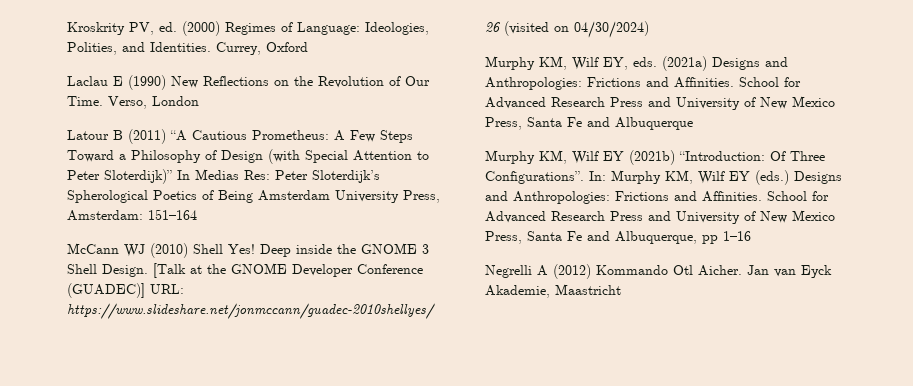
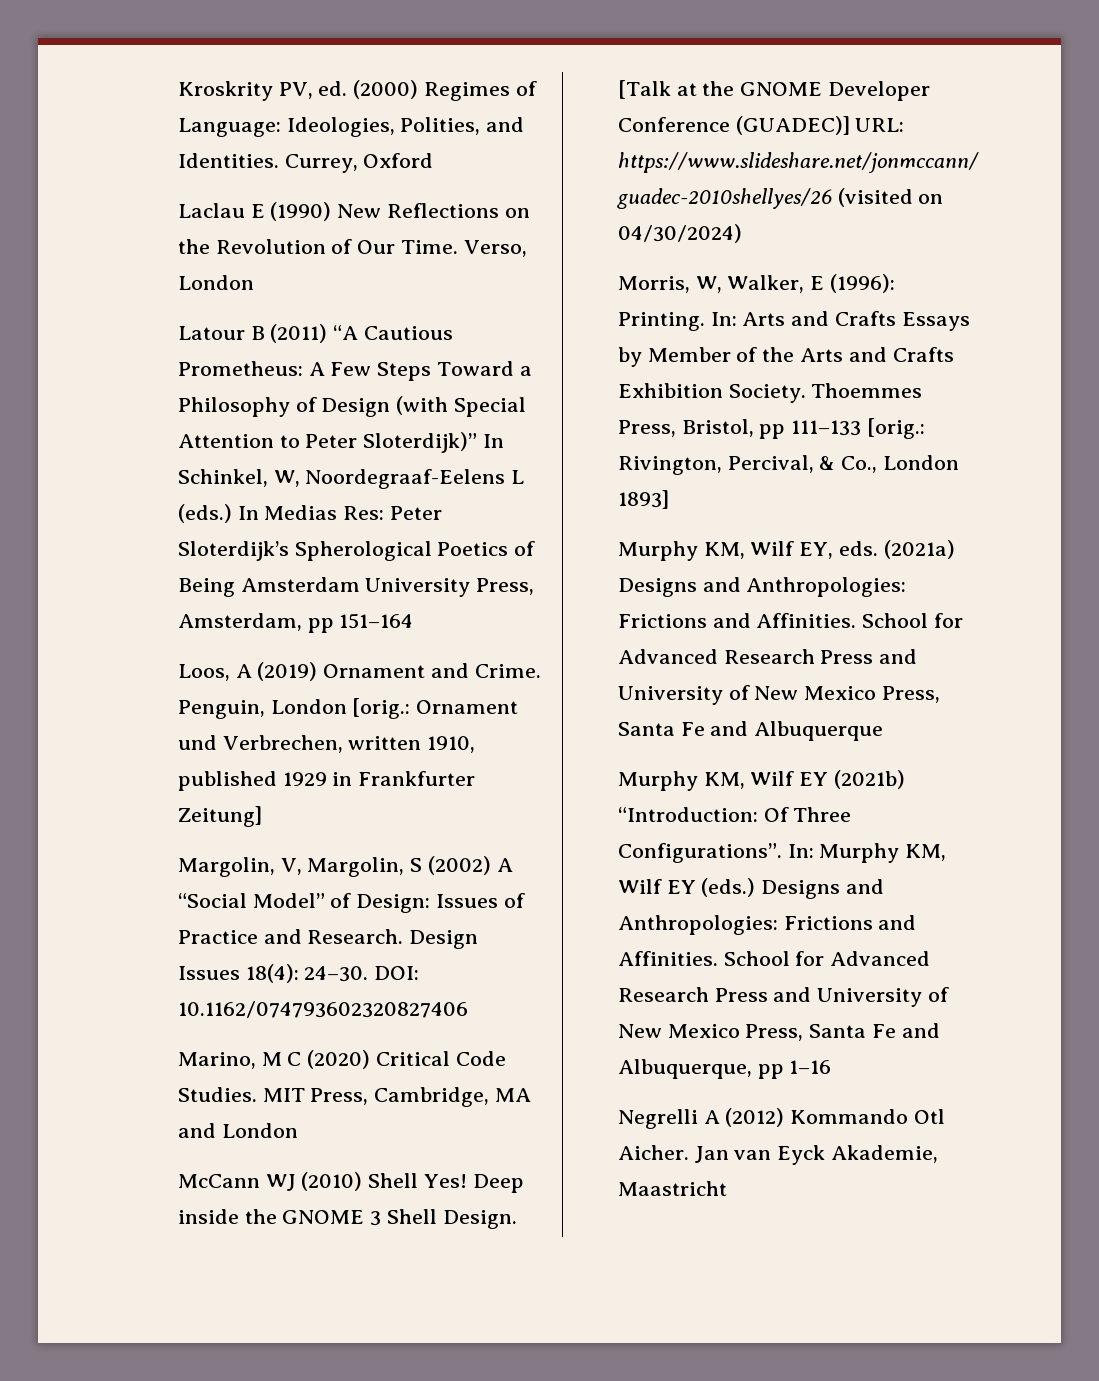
- Latour B (2011) “A Cautious Prometheus: A Few Steps Toward a Philosophy of Design (with Special Attention to Peter Sloterdijk)” In Medias Res: Peter Sloterdijk’s Spherological Poetics of Being Amsterdam University Press, Amsterdam: 151–164
+ Latour B (2011) “A Cautious Prometheus: A Few Steps Toward a Philosophy of Design (with Special Attention to Peter Sloterdijk)” In Schinkel, W, Noordegraaf-Eelens L (eds.) In Medias Res: Peter Sloterdijk’s Spherological Poetics of Being Amsterdam University Press, Amsterdam, pp 151–164
+ Loos, A (2019) Ornament and Crime. Penguin, London [orig.: Ornament und Verbrechen, written 1910, published 1929 in Frankfurter Zeitung]
+ Margolin, V, Margolin, S (2002) A “Social Model” of Design: Issues of Practice and Research. Design Issues 18(4): 24–30. DOI: 10.1162/074793602320827406
+ Marino, M C (2020) Critical Code Studies. MIT Press, Cambridge, MA and London
+ Morris, W, Walker, E (1996): Printing. In: Arts and Crafts Essays by Member of the Arts and Crafts Exhibition Society. Thoemmes Press, Bristol, pp 111–133 [orig.: Rivington, Percival, & Co., London 1893]

